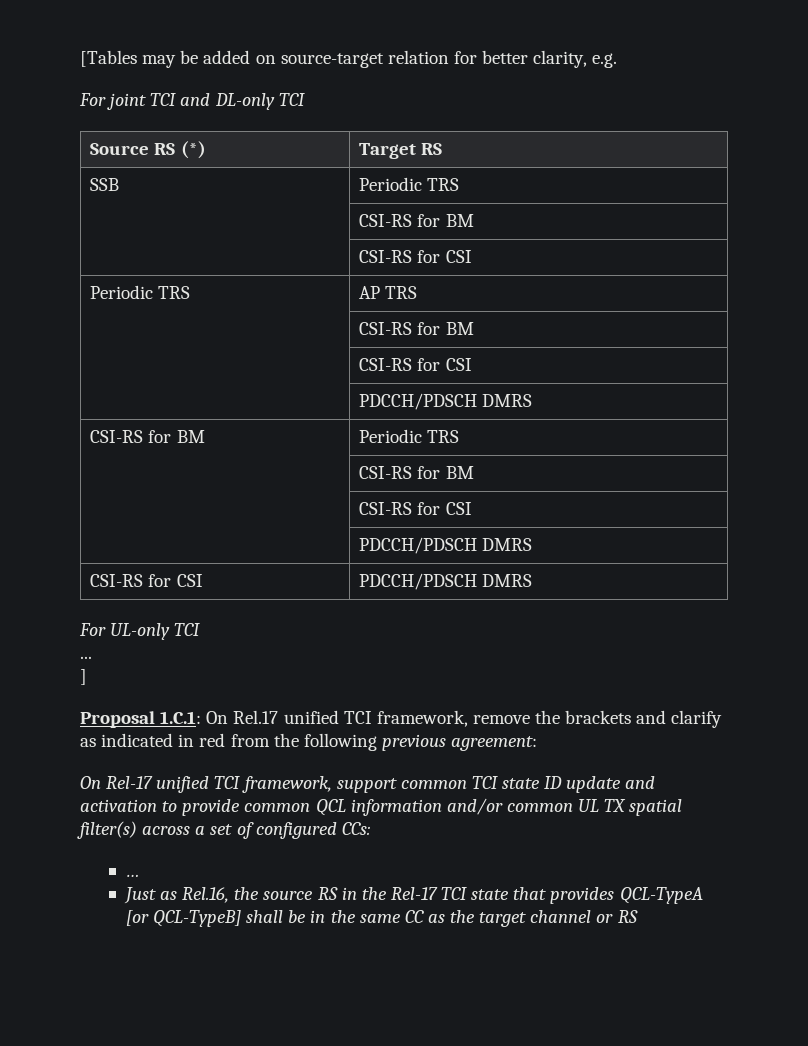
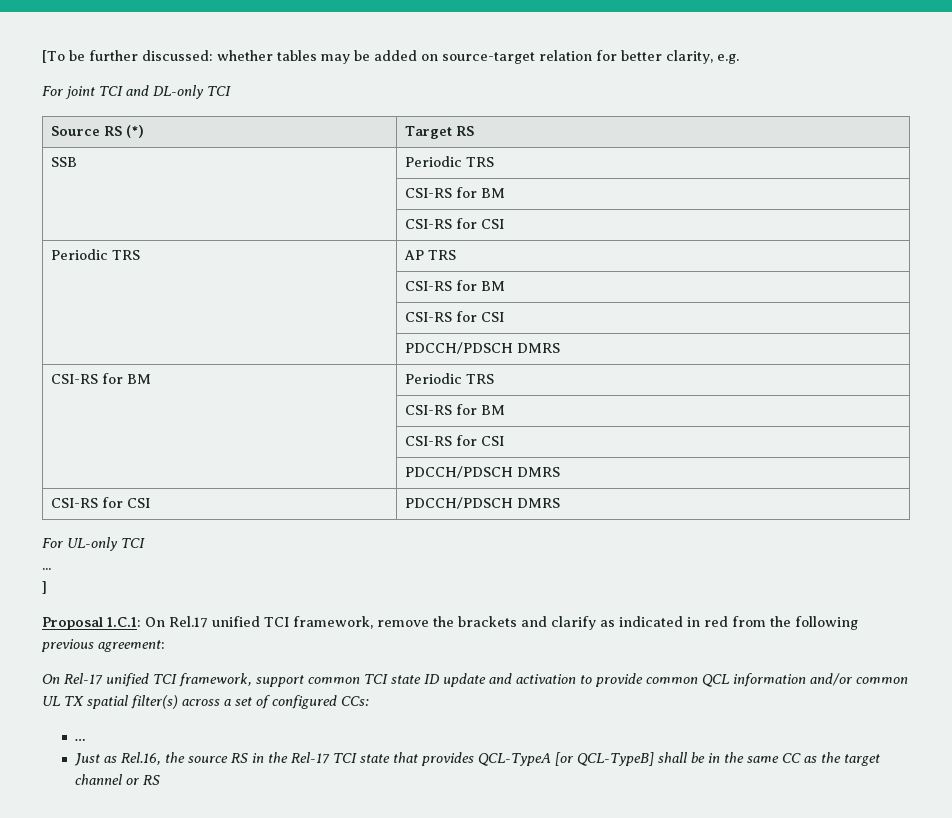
- [Tables may be added on source-target relation for better clarity, e.g.
+ [To be further discussed: whether tables may be added on source-target relation for better clarity, e.g.

